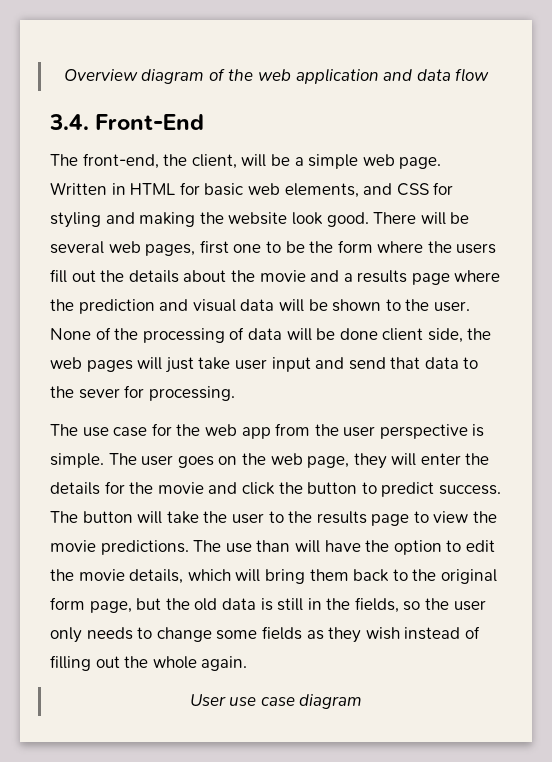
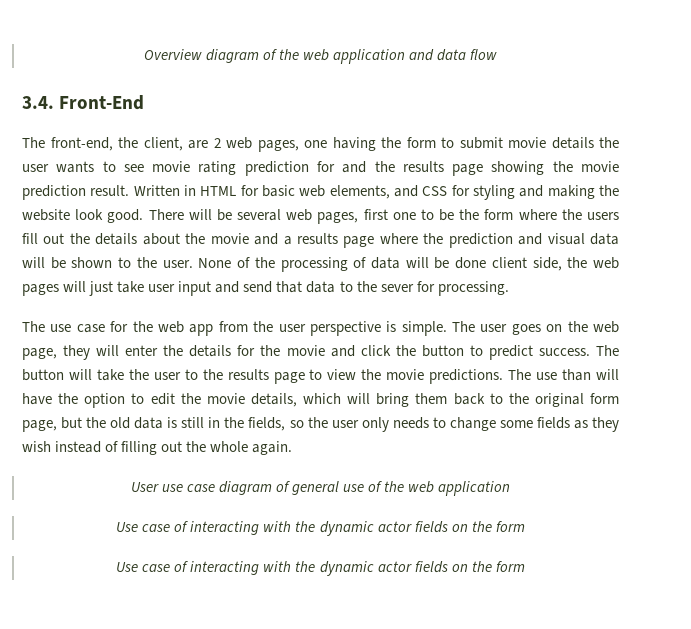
- The front-end, the client, will be a simple web page.
+ The front-end, the client, are 2 web pages, one having the form to submit movie details the user wants to see movie rating prediction for and the results page showing the movie prediction result.
- User use case diagram
+ User use case diagram of general use of the web application
+ Use case of interacting with the dynamic actor fields on the form
+ Use case of interacting with the dynamic actor fields on the form

